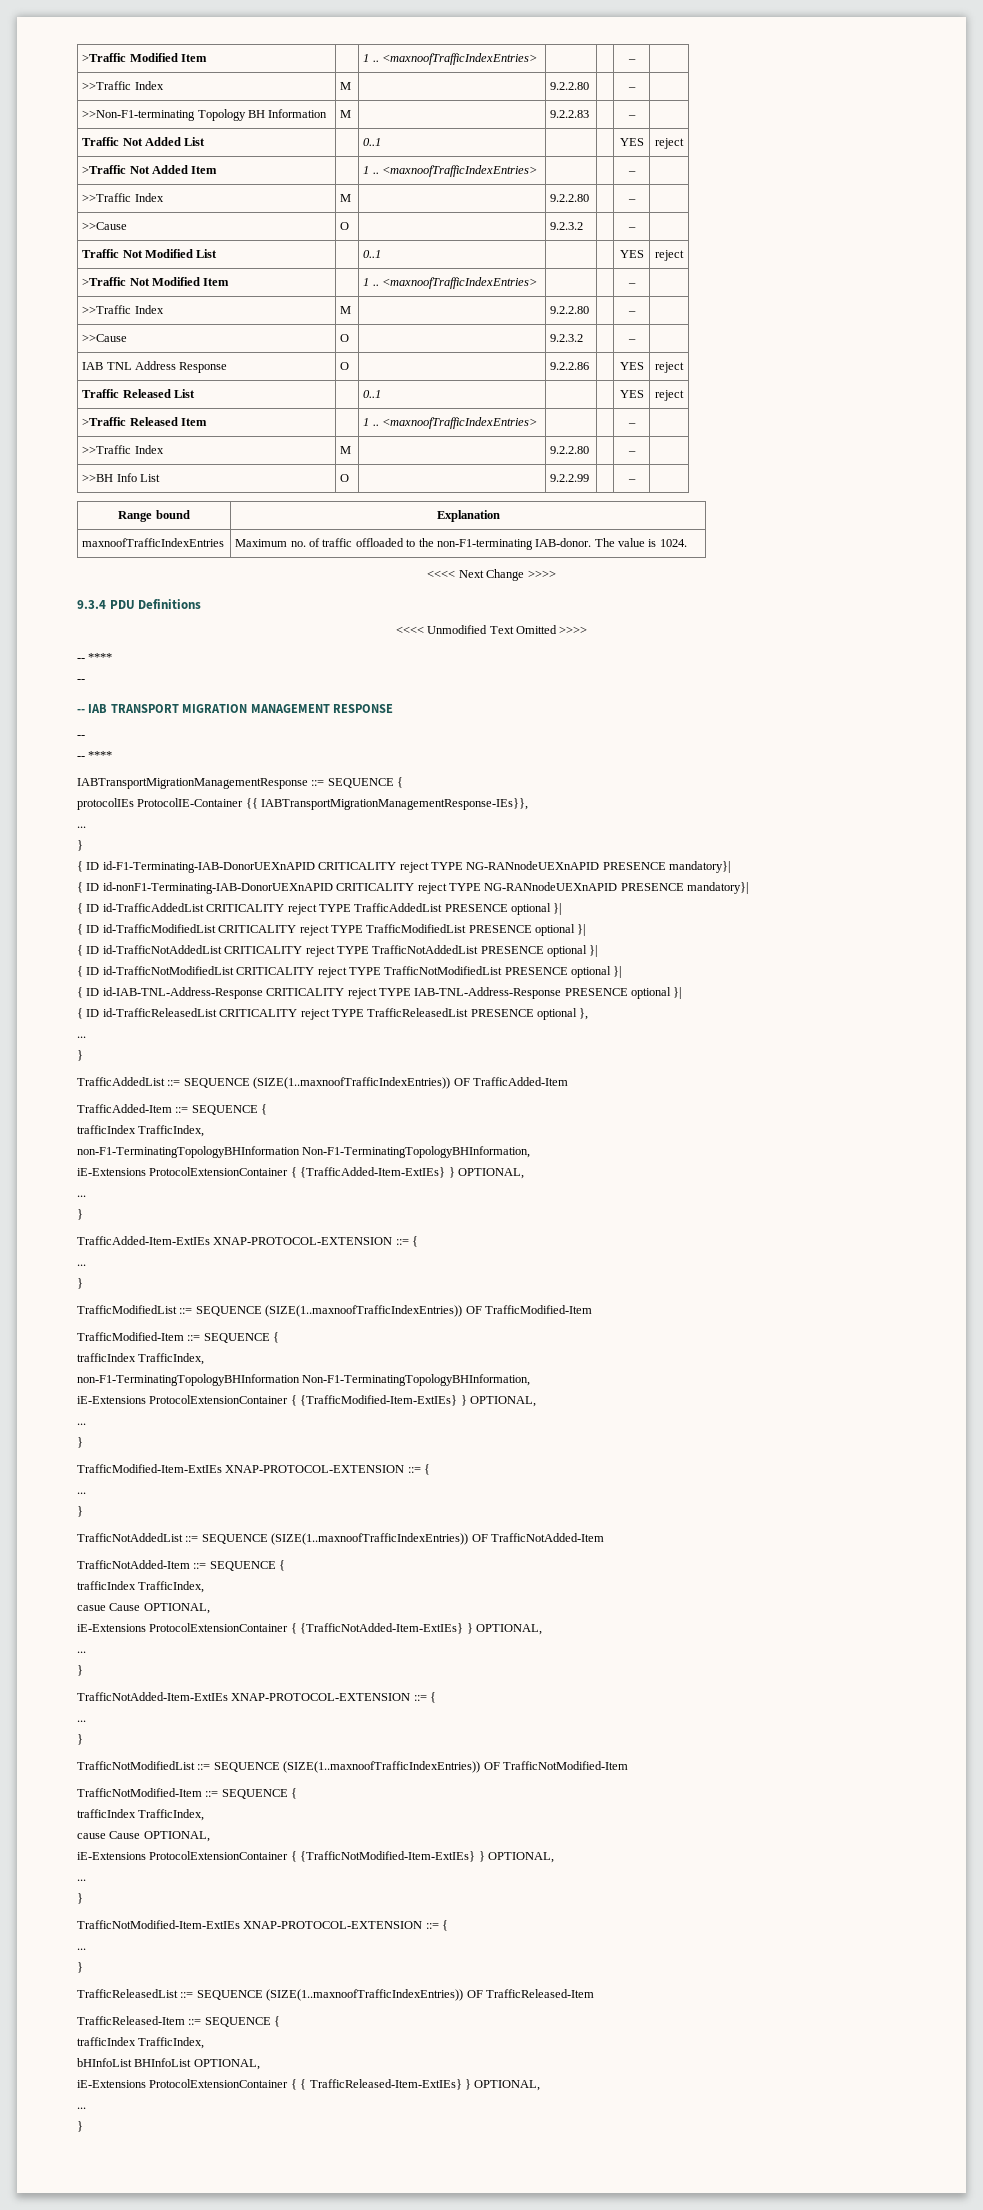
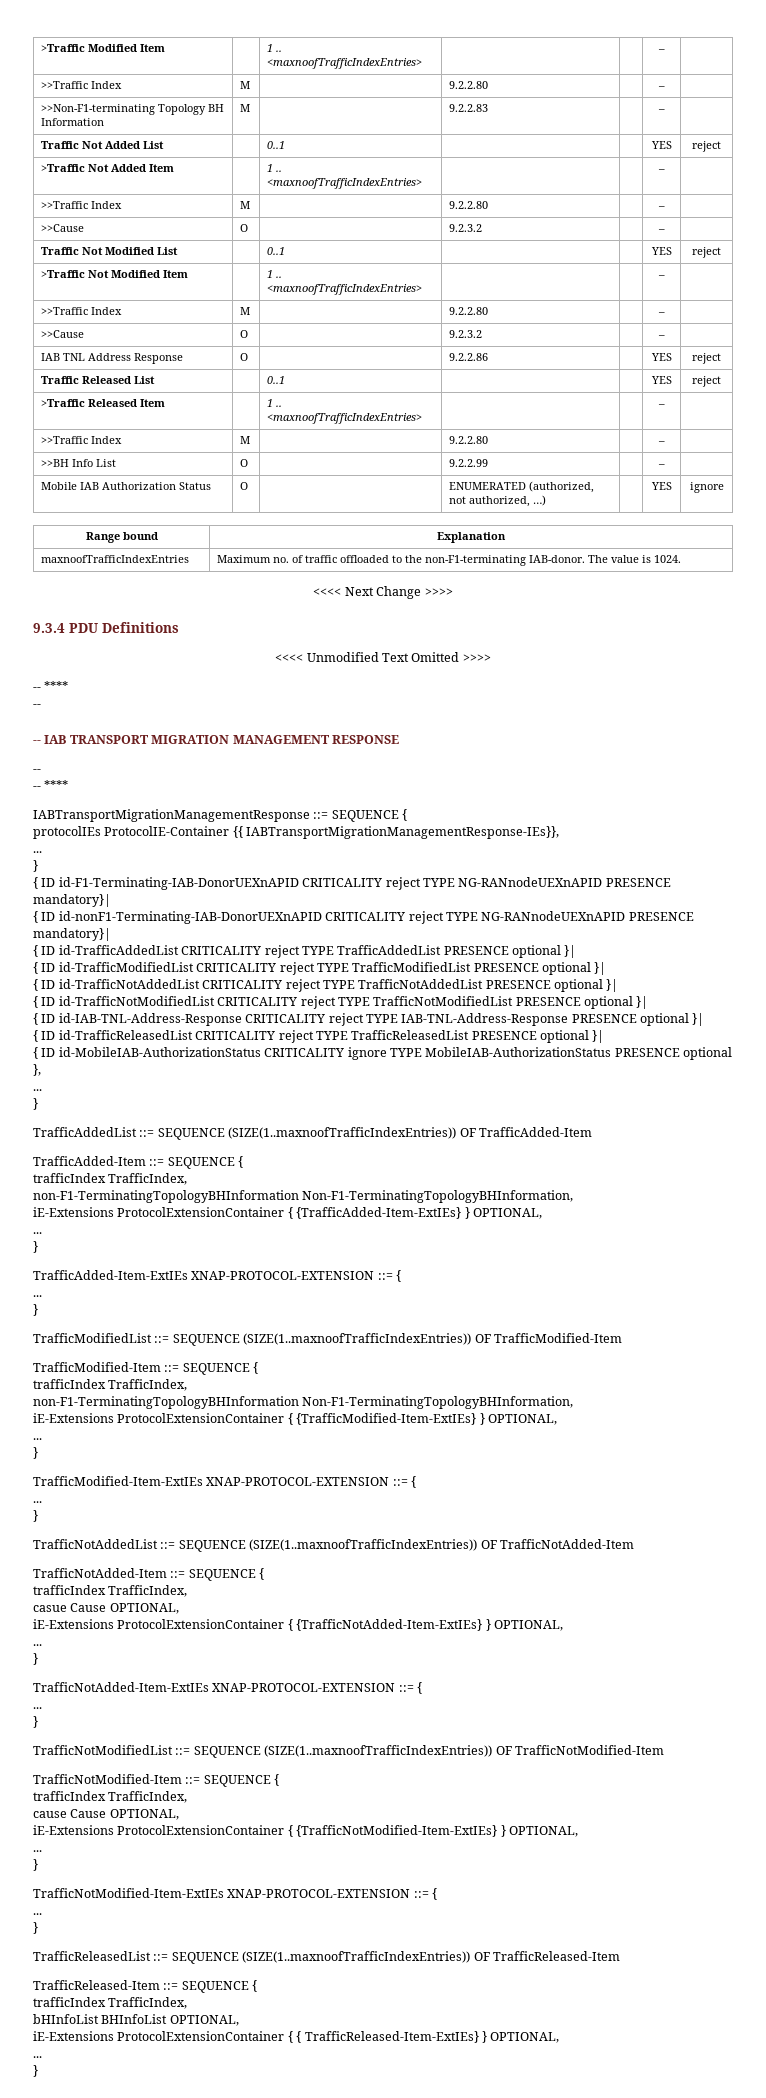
+ Mobile IAB Authorization Status | O | | ENUMERATED (authorized, not authorized, …) | | YES | ignore
- { ID id-TrafficReleasedList CRITICALITY reject TYPE TrafficReleasedList PRESENCE optional },
+ { ID id-TrafficReleasedList CRITICALITY reject TYPE TrafficReleasedList PRESENCE optional }|
+ { ID id-MobileIAB-AuthorizationStatus CRITICALITY ignore TYPE MobileIAB-AuthorizationStatus PRESENCE optional },

